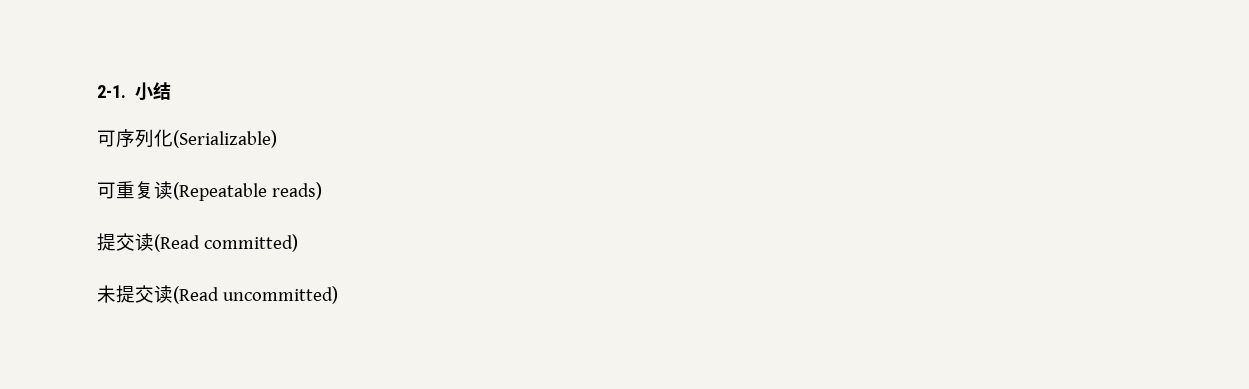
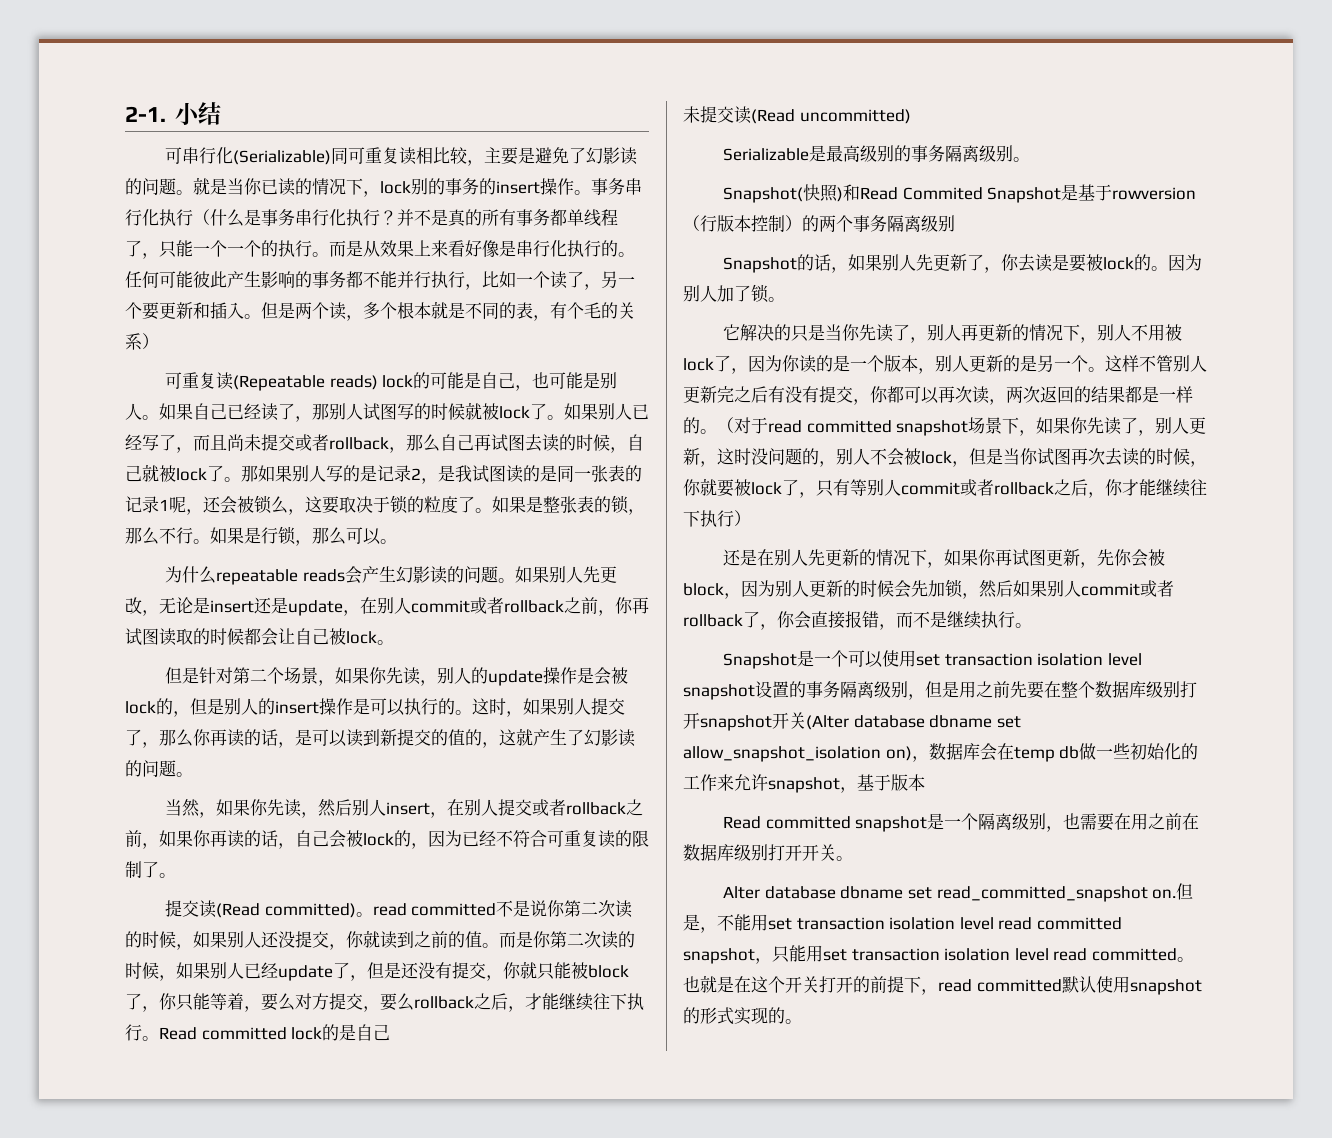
- 可序列化(Serializable)
- 可重复读(Repeatable reads)
- 提交读(Read committed)
+ 可串行化(Serializable)同可重复读相比较，主要是避免了幻影读的问题。就是当你已读的情况下，lock别的事务的insert操作。事务串行化执行（什么是事务串行化执行？并不是真的所有事务都单线程了，只能一个一个的执行。而是从效果上来看好像是串行化执行的。任何可能彼此产生影响的事务都不能并行执行，比如一个读了，另一个要更新和插入。但是两个读，多个根本就是不同的表，有个毛的关系）
+ 可重复读(Repeatable reads) lock的可能是自己，也可能是别人。如果自己已经读了，那别人试图写的时候就被lock了。如果别人已经写了，而且尚未提交或者rollback，那么自己再试图去读的时候，自己就被lock了。那如果别人写的是记录2，是我试图读的是同一张表的记录1呢，还会被锁么，这要取决于锁的粒度了。如果是整张表的锁，那么不行。如果是行锁，那么可以。
+ 为什么repeatable reads会产生幻影读的问题。如果别人先更改，无论是insert还是update，在别人commit或者rollback之前，你再试图读取的时候都会让自己被lock。
+ 但是针对第二个场景，如果你先读，别人的update操作是会被lock的，但是别人的insert操作是可以执行的。这时，如果别人提交了，那么你再读的话，是可以读到新提交的值的，这就产生了幻影读的问题。
+ 当然，如果你先读，然后别人insert，在别人提交或者rollback之前，如果你再读的话，自己会被lock的，因为已经不符合可重复读的限制了。
+ 提交读(Read committed)。read committed不是说你第二次读的时候，如果别人还没提交，你就读到之前的值。而是你第二次读的时候，如果别人已经update了，但是还没有提交，你就只能被block了，你只能等着，要么对方提交，要么rollback之后，才能继续往下执行。Read committed lock的是自己
  未提交读(Read uncommitted)
+ Serializable是最高级别的事务隔离级别。
+ Snapshot(快照)和Read Commited Snapshot是基于rowversion（行版本控制）的两个事务隔离级别
+ Snapshot的话，如果别人先更新了，你去读是要被lock的。因为别人加了锁。
+ 它解决的只是当你先读了，别人再更新的情况下，别人不用被lock了，因为你读的是一个版本，别人更新的是另一个。这样不管别人更新完之后有没有提交，你都可以再次读，两次返回的结果都是一样的。（对于read committed snapshot场景下，如果你先读了，别人更新，这时没问题的，别人不会被lock，但是当你试图再次去读的时候，你就要被lock了，只有等别人commit或者rollback之后，你才能继续往下执行）
+ 还是在别人先更新的情况下，如果你再试图更新，先你会被block，因为别人更新的时候会先加锁，然后如果别人commit或者rollback了，你会直接报错，而不是继续执行。
+ Snapshot是一个可以使用set transaction isolation level snapshot设置的事务隔离级别，但是用之前先要在整个数据库级别打开snapshot开关(Alter database dbname set allow_snapshot_isolation on)，数据库会在temp db做一些初始化的工作来允许snapshot，基于版本
+ Read committed snapshot是一个隔离级别，也需要在用之前在数据库级别打开开关。
+ Alter database dbname set read_committed_snapshot on.但是，不能用set transaction isolation level read committed snapshot，只能用set transaction isolation level read committed。也就是在这个开关打开的前提下，read committed默认使用snapshot的形式实现的。

